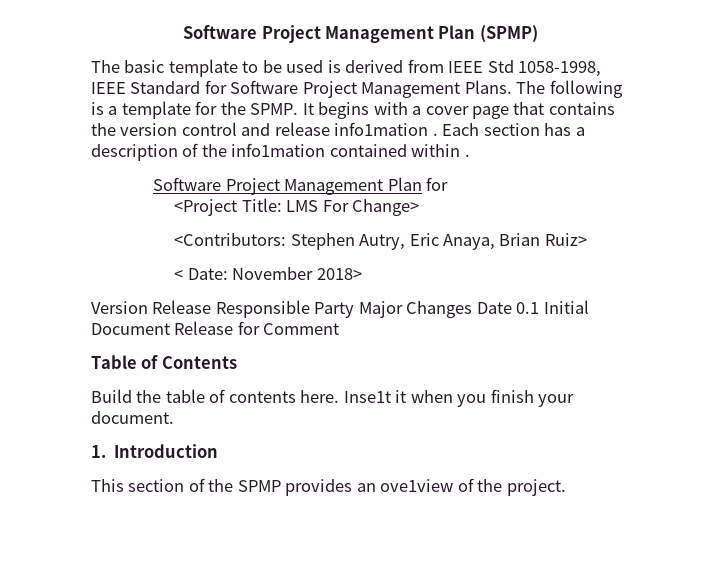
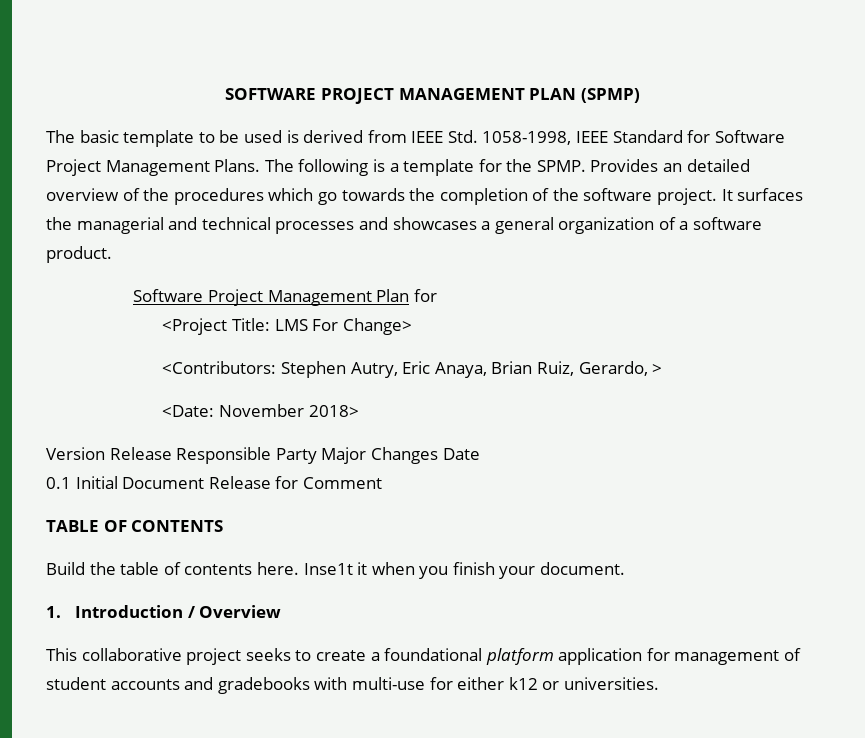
- Software Project Management Plan (SPMP)
+ SOFTWARE PROJECT MANAGEMENT PLAN (SPMP)
- The basic template to be used is derived from IEEE Std 1058-1998, IEEE Standard for Software Project Management Plans.
+ The basic template to be used is derived from IEEE Std. 1058-1998, IEEE Standard for Software Project Management Plans.
- It begins with a cover page that contains the version control and release info1mation . Each section has a description of the info1mation contained within .
+ Provides an detailed overview of the procedures which go towards the completion of the software project. It surfaces the managerial and technical processes and showcases a general organization of a software product.
- <Contributors: Stephen Autry, Eric Anaya, Brian Ruiz>
- < Date: November 2018>
+ <Contributors: Stephen Autry, Eric Anaya, Brian Ruiz, Gerardo, >
+ <Date: November 2018>
- Version Release Responsible Party Major Changes Date 0.1 Initial Document Release for Comment
+ Version Release Responsible Party Major Changes Date
+ 0.1 Initial Document Release for Comment
- Table of Contents
+ TABLE OF CONTENTS
- 1. Introduction
+ 1. Introduction / Overview
- This section of the SPMP provides an ove1view of the project.
+ This collaborative project seeks to create a foundational platform application for management of student accounts and gradebooks with multi-use for either k12 or universities.

